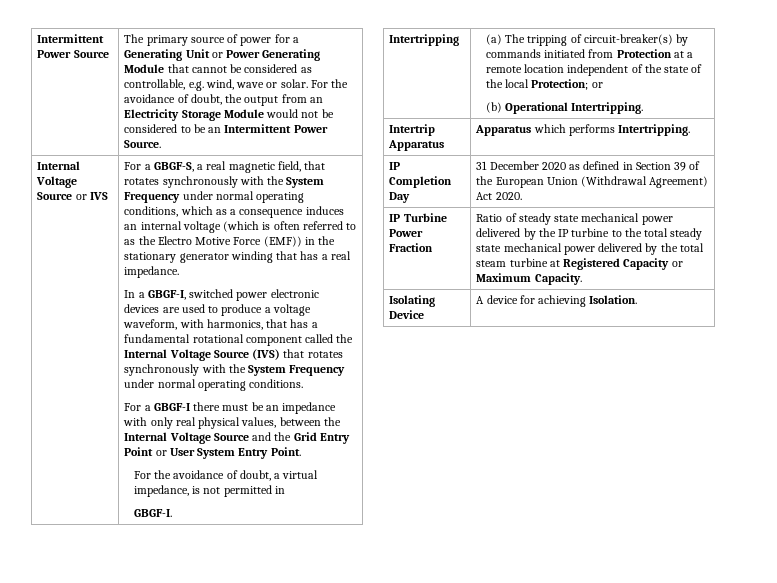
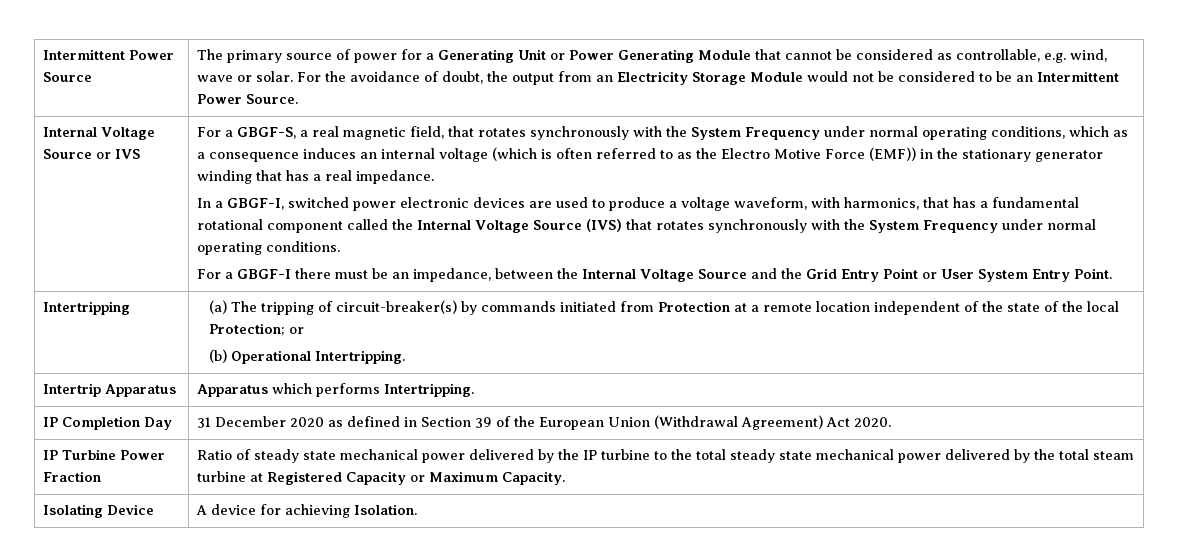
- For a GBGF-I there must be an impedance with only real physical values, between the Internal Voltage Source and the Grid Entry Point or User System Entry Point.
+ For a GBGF-I there must be an impedance, between the Internal Voltage Source and the Grid Entry Point or User System Entry Point.
- For the avoidance of doubt, a virtual impedance, is not permitted in
- GBGF-I.

